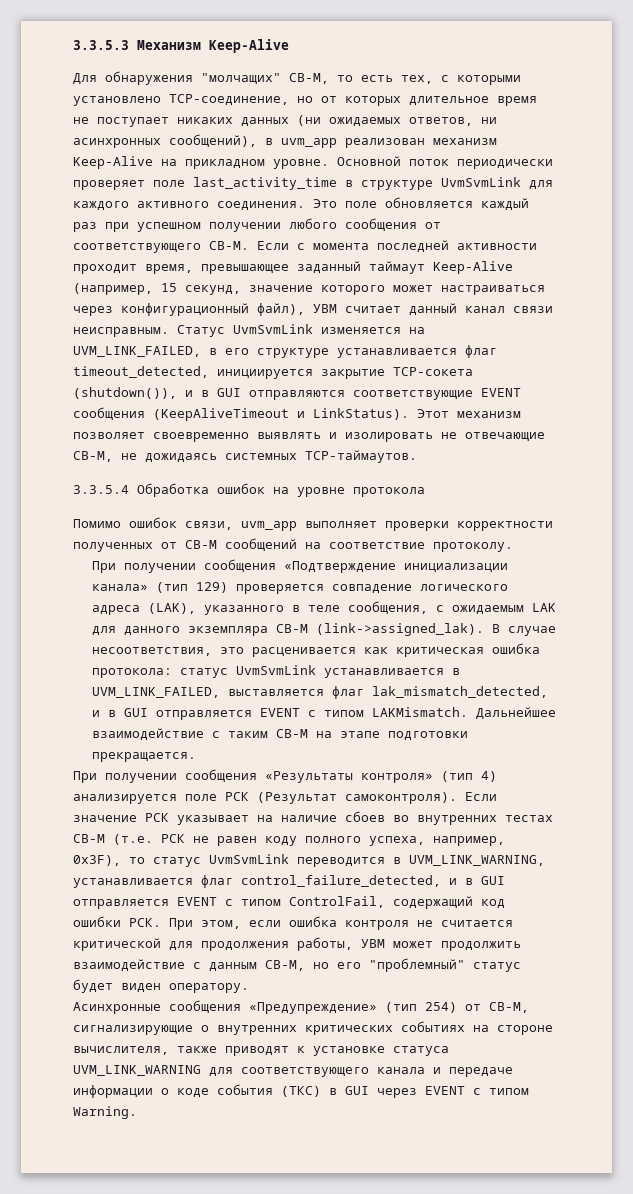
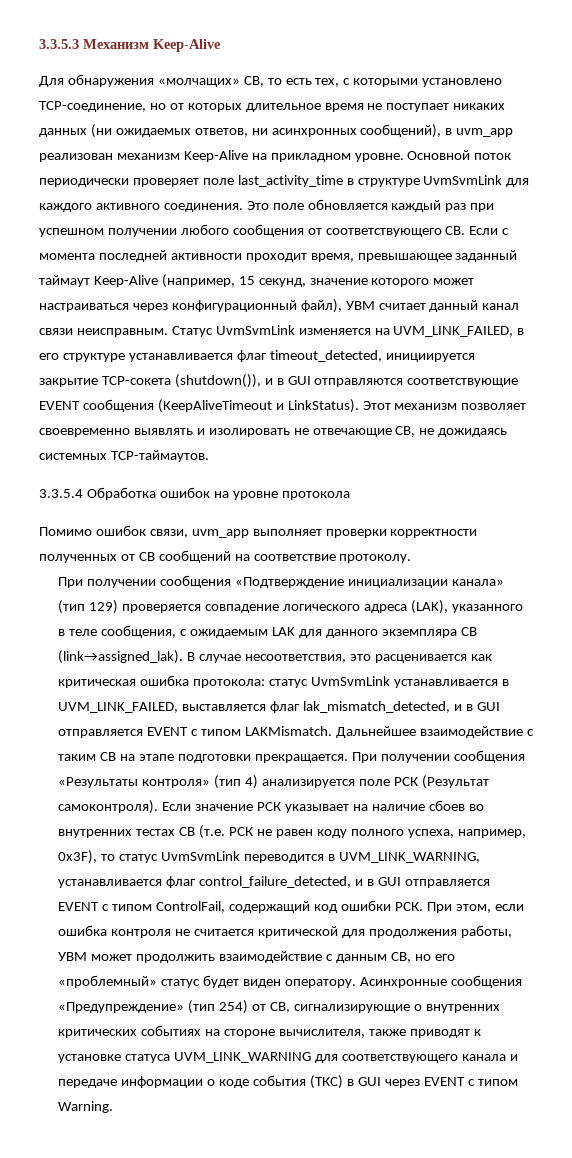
- Для обнаружения "молчащих" СВ-М, то есть тех, с которыми установлено TCP-соединение, но от которых длительное время не поступает никаких данных (ни ожидаемых ответов, ни асинхронных сообщений), в uvm_app реализован механизм Keep-Alive на прикладном уровне.
+ Для обнаружения «молчащих» СВ, то есть тех, с которыми установлено TCP-соединение, но от которых длительное время не поступает никаких данных (ни ожидаемых ответов, ни асинхронных сообщений), в uvm_app реализован механизм Keep-Alive на прикладном уровне.
- Это поле обновляется каждый раз при успешном получении любого сообщения от соответствующего СВ-М. Если с момента последней активности проходит время, превышающее заданный таймаут Keep-Alive (например, 15 секунд, значение которого может настраиваться через конфигурационный файл), УВМ считает данный канал связи неисправным.
+ Это поле обновляется каждый раз при успешном получении любого сообщения от соответствующего СВ. Если с момента последней активности проходит время, превышающее заданный таймаут Keep-Alive (например, 15 секунд, значение которого может настраиваться через конфигурационный файл), УВМ считает данный канал связи неисправным.
- Этот механизм позволяет своевременно выявлять и изолировать не отвечающие СВ-М, не дожидаясь системных TCP-таймаутов.
+ Этот механизм позволяет своевременно выявлять и изолировать не отвечающие СВ, не дожидаясь системных TCP-таймаутов.
- Помимо ошибок связи, uvm_app выполняет проверки корректности полученных от СВ-М сообщений на соответствие протоколу.
+ Помимо ошибок связи, uvm_app выполняет проверки корректности полученных от СВ сообщений на соответствие протоколу.
- При получении сообщения «Подтверждение инициализации канала» (тип 129) проверяется совпадение логического адреса (LAK), указанного в теле сообщения, с ожидаемым LAK для данного экземпляра СВ-М (link->assigned_lak).
+ При получении сообщения «Подтверждение инициализации канала» (тип 129) проверяется совпадение логического адреса (LAK), указанного в теле сообщения, с ожидаемым LAK для данного экземпляра СВ (link→assigned_lak).
- Дальнейшее взаимодействие с таким СВ-М на этапе подготовки прекращается.
- При получении сообщения «Результаты контроля» (тип 4) анализируется поле РСК (Результат самоконтроля).
+ Дальнейшее взаимодействие с таким СВ на этапе подготовки прекращается. При получении сообщения «Результаты контроля» (тип 4) анализируется поле РСК (Результат самоконтроля).
- Если значение РСК указывает на наличие сбоев во внутренних тестах СВ-М (т.е. РСК не равен коду полного успеха, например, 0x3F), то статус UvmSvmLink переводится в UVM_LINK_WARNING, устанавливается флаг control_failure_detected, и в GUI отправляется EVENT с типом ControlFail, содержащий код ошибки РСК. При этом, если ошибка контроля не считается критической для продолжения работы, УВМ может продолжить взаимодействие с данным СВ-М, но его "проблемный" статус будет виден оператору.
- Асинхронные сообщения «Предупреждение» (тип 254) от СВ-М, сигнализирующие о внутренних критических событиях на стороне вычислителя, также приводят к установке статуса UVM_LINK_WARNING для соответствующего канала и передаче информации о коде события (ТКС) в GUI через EVENT с типом Warning.
+ Если значение РСК указывает на наличие сбоев во внутренних тестах СВ (т.е. РСК не равен коду полного успеха, например, 0x3F), то статус UvmSvmLink переводится в UVM_LINK_WARNING, устанавливается флаг control_failure_detected, и в GUI отправляется EVENT с типом ControlFail, содержащий код ошибки РСК. При этом, если ошибка контроля не считается критической для продолжения работы, УВМ может продолжить взаимодействие с данным СВ, но его «проблемный» статус будет виден оператору. Асинхронные сообщения «Предупреждение» (тип 254) от СВ, сигнализирующие о внутренних критических событиях на стороне вычислителя, также приводят к установке статуса UVM_LINK_WARNING для соответствующего канала и передаче информации о коде события (ТКС) в GUI через EVENT с типом Warning.

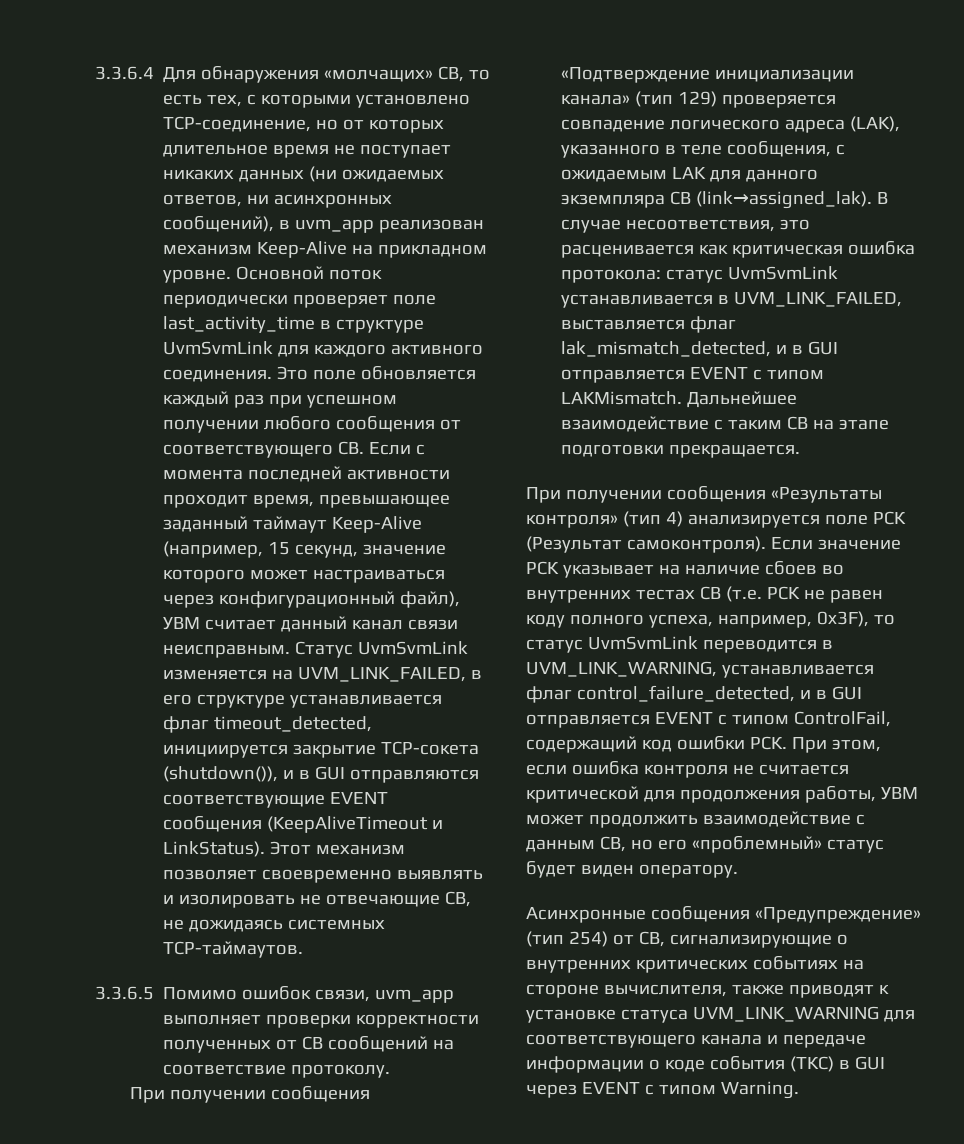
- 3.3.5.3 Механизм Keep-Alive
- Для обнаружения «молчащих» СВ, то есть тех, с которыми установлено TCP-соединение, но от которых длительное время не поступает никаких данных (ни ожидаемых ответов, ни асинхронных сообщений), в uvm_app реализован механизм Keep-Alive на прикладном уровне.
+ 3.3.6.4 Для обнаружения «молчащих» СВ, то есть тех, с которыми установлено TCP-соединение, но от которых длительное время не поступает никаких данных (ни ожидаемых ответов, ни асинхронных сообщений), в uvm_app реализован механизм Keep-Alive на прикладном уровне.
- 3.3.5.4 Обработка ошибок на уровне протокола
- Помимо ошибок связи, uvm_app выполняет проверки корректности полученных от СВ сообщений на соответствие протоколу.
+ 3.3.6.5 Помимо ошибок связи, uvm_app выполняет проверки корректности полученных от СВ сообщений на соответствие протоколу.
- Дальнейшее взаимодействие с таким СВ на этапе подготовки прекращается. При получении сообщения «Результаты контроля» (тип 4) анализируется поле РСК (Результат самоконтроля).
+ Дальнейшее взаимодействие с таким СВ на этапе подготовки прекращается.
+ При получении сообщения «Результаты контроля» (тип 4) анализируется поле РСК (Результат самоконтроля).
- Если значение РСК указывает на наличие сбоев во внутренних тестах СВ (т.е. РСК не равен коду полного успеха, например, 0x3F), то статус UvmSvmLink переводится в UVM_LINK_WARNING, устанавливается флаг control_failure_detected, и в GUI отправляется EVENT с типом ControlFail, содержащий код ошибки РСК. При этом, если ошибка контроля не считается критической для продолжения работы, УВМ может продолжить взаимодействие с данным СВ, но его «проблемный» статус будет виден оператору. Асинхронные сообщения «Предупреждение» (тип 254) от СВ, сигнализирующие о внутренних критических событиях на стороне вычислителя, также приводят к установке статуса UVM_LINK_WARNING для соответствующего канала и передаче информации о коде события (ТКС) в GUI через EVENT с типом Warning.
+ Если значение РСК указывает на наличие сбоев во внутренних тестах СВ (т.е. РСК не равен коду полного успеха, например, 0x3F), то статус UvmSvmLink переводится в UVM_LINK_WARNING, устанавливается флаг control_failure_detected, и в GUI отправляется EVENT с типом ControlFail, содержащий код ошибки РСК. При этом, если ошибка контроля не считается критической для продолжения работы, УВМ может продолжить взаимодействие с данным СВ, но его «проблемный» статус будет виден оператору.
+ Асинхронные сообщения «Предупреждение» (тип 254) от СВ, сигнализирующие о внутренних критических событиях на стороне вычислителя, также приводят к установке статуса UVM_LINK_WARNING для соответствующего канала и передаче информации о коде события (ТКС) в GUI через EVENT с типом Warning.

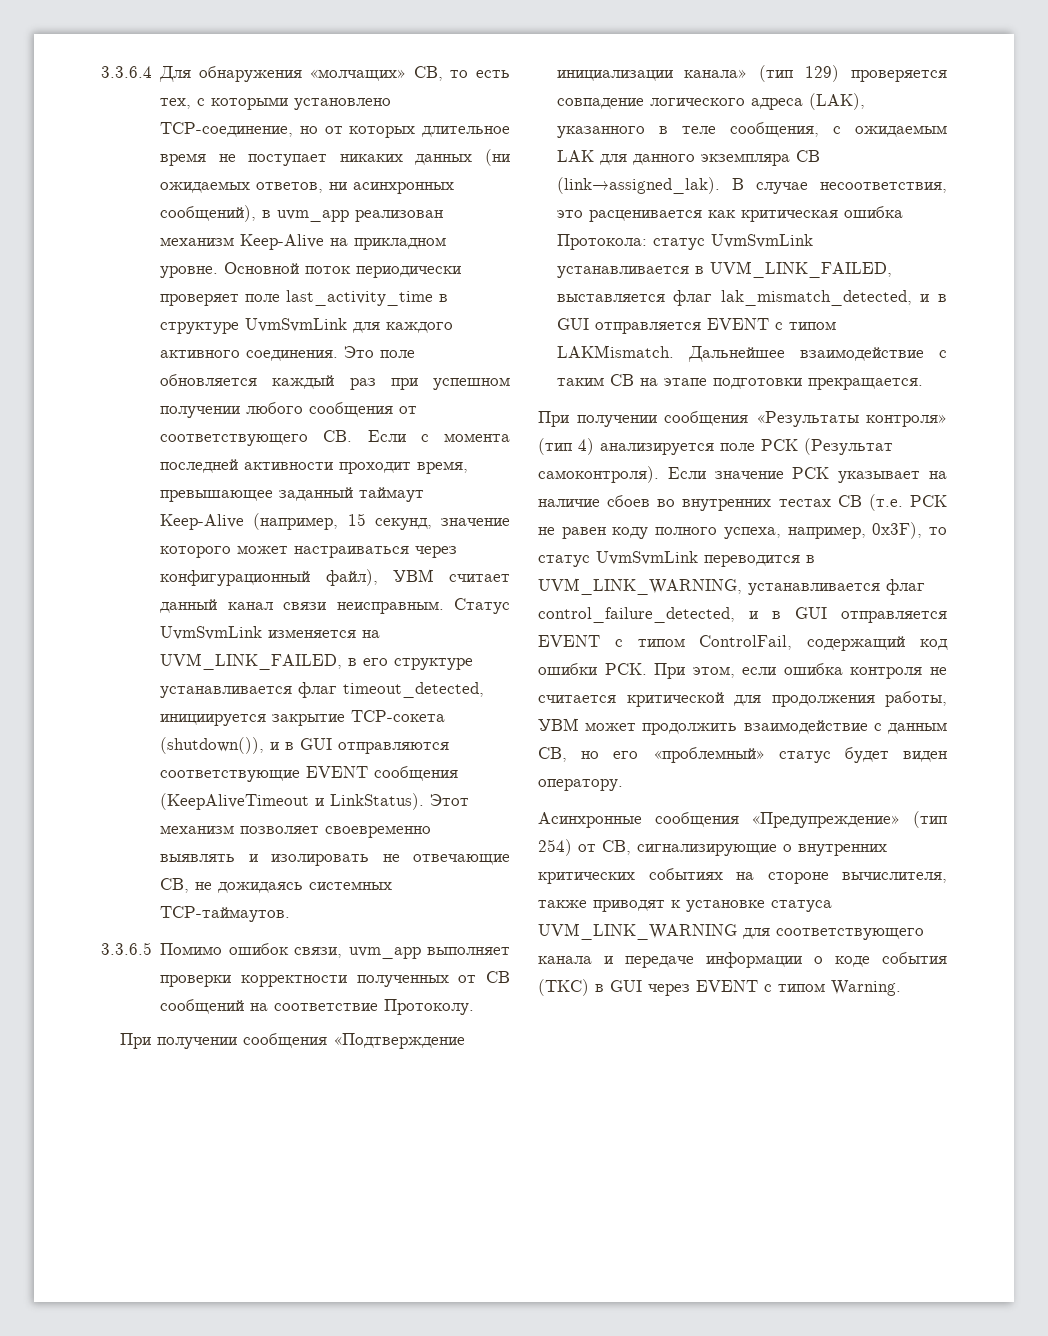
- 3.3.6.5 Помимо ошибок связи, uvm_app выполняет проверки корректности полученных от СВ сообщений на соответствие протоколу.
+ 3.3.6.5 Помимо ошибок связи, uvm_app выполняет проверки корректности полученных от СВ сообщений на соответствие Протоколу.
- В случае несоответствия, это расценивается как критическая ошибка протокола: статус UvmSvmLink устанавливается в UVM_LINK_FAILED, выставляется флаг lak_mismatch_detected, и в GUI отправляется EVENT с типом LAKMismatch.
+ В случае несоответствия, это расценивается как критическая ошибка Протокола: статус UvmSvmLink устанавливается в UVM_LINK_FAILED, выставляется флаг lak_mismatch_detected, и в GUI отправляется EVENT с типом LAKMismatch.

